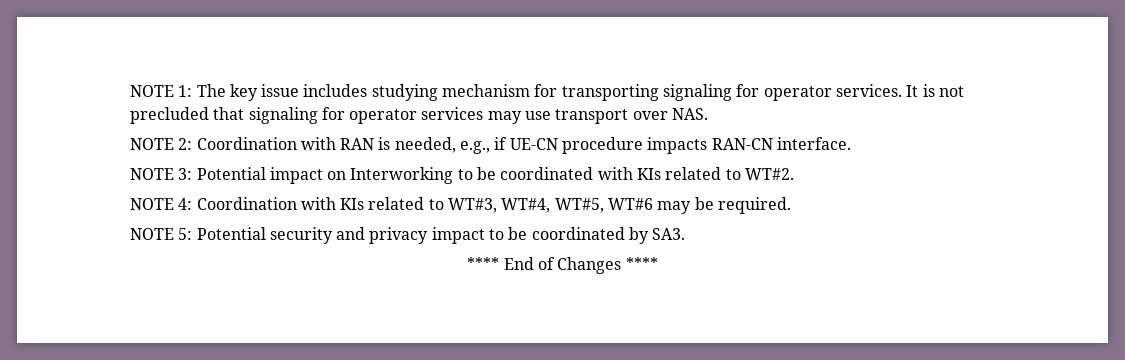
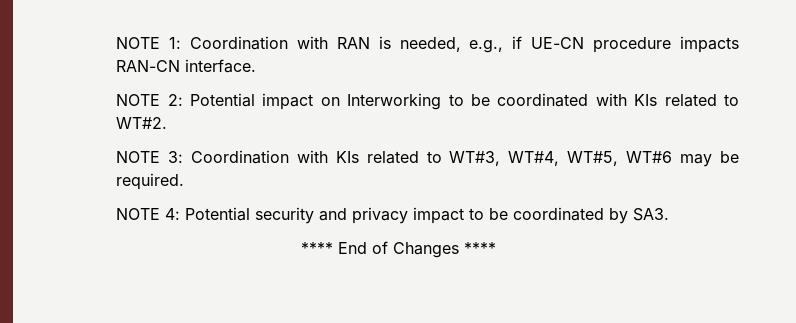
- NOTE 1: The key issue includes studying mechanism for transporting signaling for operator services. It is not precluded that signaling for operator services may use transport over NAS.
- NOTE 2: Coordination with RAN is needed, e.g., if UE-CN procedure impacts RAN-CN interface.
+ NOTE 1: Coordination with RAN is needed, e.g., if UE-CN procedure impacts RAN-CN interface.
- NOTE 3: Potential impact on Interworking to be coordinated with KIs related to WT#2.
+ NOTE 2: Potential impact on Interworking to be coordinated with KIs related to WT#2.
- NOTE 4: Coordination with KIs related to WT#3, WT#4, WT#5, WT#6 may be required.
+ NOTE 3: Coordination with KIs related to WT#3, WT#4, WT#5, WT#6 may be required.
- NOTE 5: Potential security and privacy impact to be coordinated by SA3.
+ NOTE 4: Potential security and privacy impact to be coordinated by SA3.

